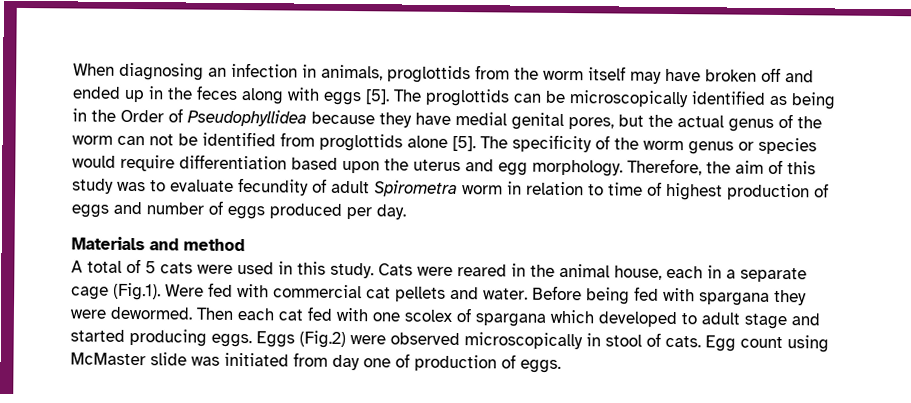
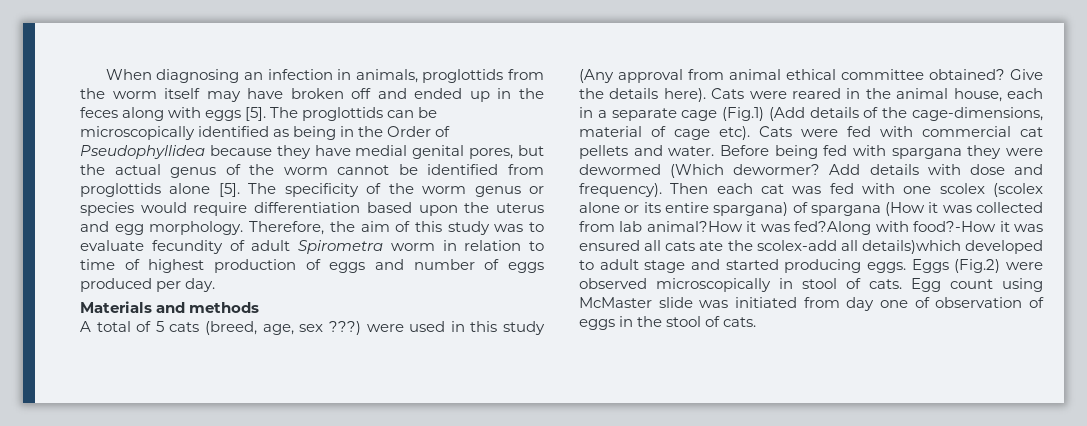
- The proglottids can be microscopically identified as being in the Order of Pseudophyllidea because they have medial genital pores, but the actual genus of the worm can not be identified from proglottids alone [5].
+ The proglottids can be microscopically identified as being in the Order of Pseudophyllidea because they have medial genital pores, but the actual genus of the worm cannot be identified from proglottids alone [5].
- Materials and method
+ Materials and methods
- A total of 5 cats were used in this study.
+ A total of 5 cats (breed, age, sex ???) were used in this study (Any approval from animal ethical committee obtained? Give the details here).
- Cats were reared in the animal house, each in a separate cage (Fig.1). Were fed with commercial cat pellets and water.
+ Cats were reared in the animal house, each in a separate cage (Fig.1) (Add details of the cage-dimensions, material of cage etc). Cats were fed with commercial cat pellets and water.
- Before being fed with spargana they were dewormed.
+ Before being fed with spargana they were dewormed (Which dewormer? Add details with dose and frequency).
- Then each cat fed with one scolex of spargana which developed to adult stage and started producing eggs.
+ Then each cat was fed with one scolex (scolex alone or its entire spargana) of spargana (How it was collected from lab animal?How it was fed?Along with food?-How it was ensured all cats ate the scolex-add all details)which developed to adult stage and started producing eggs.
- Egg count using McMaster slide was initiated from day one of production of eggs.
+ Egg count using McMaster slide was initiated from day one of observation of eggs in the stool of cats.

